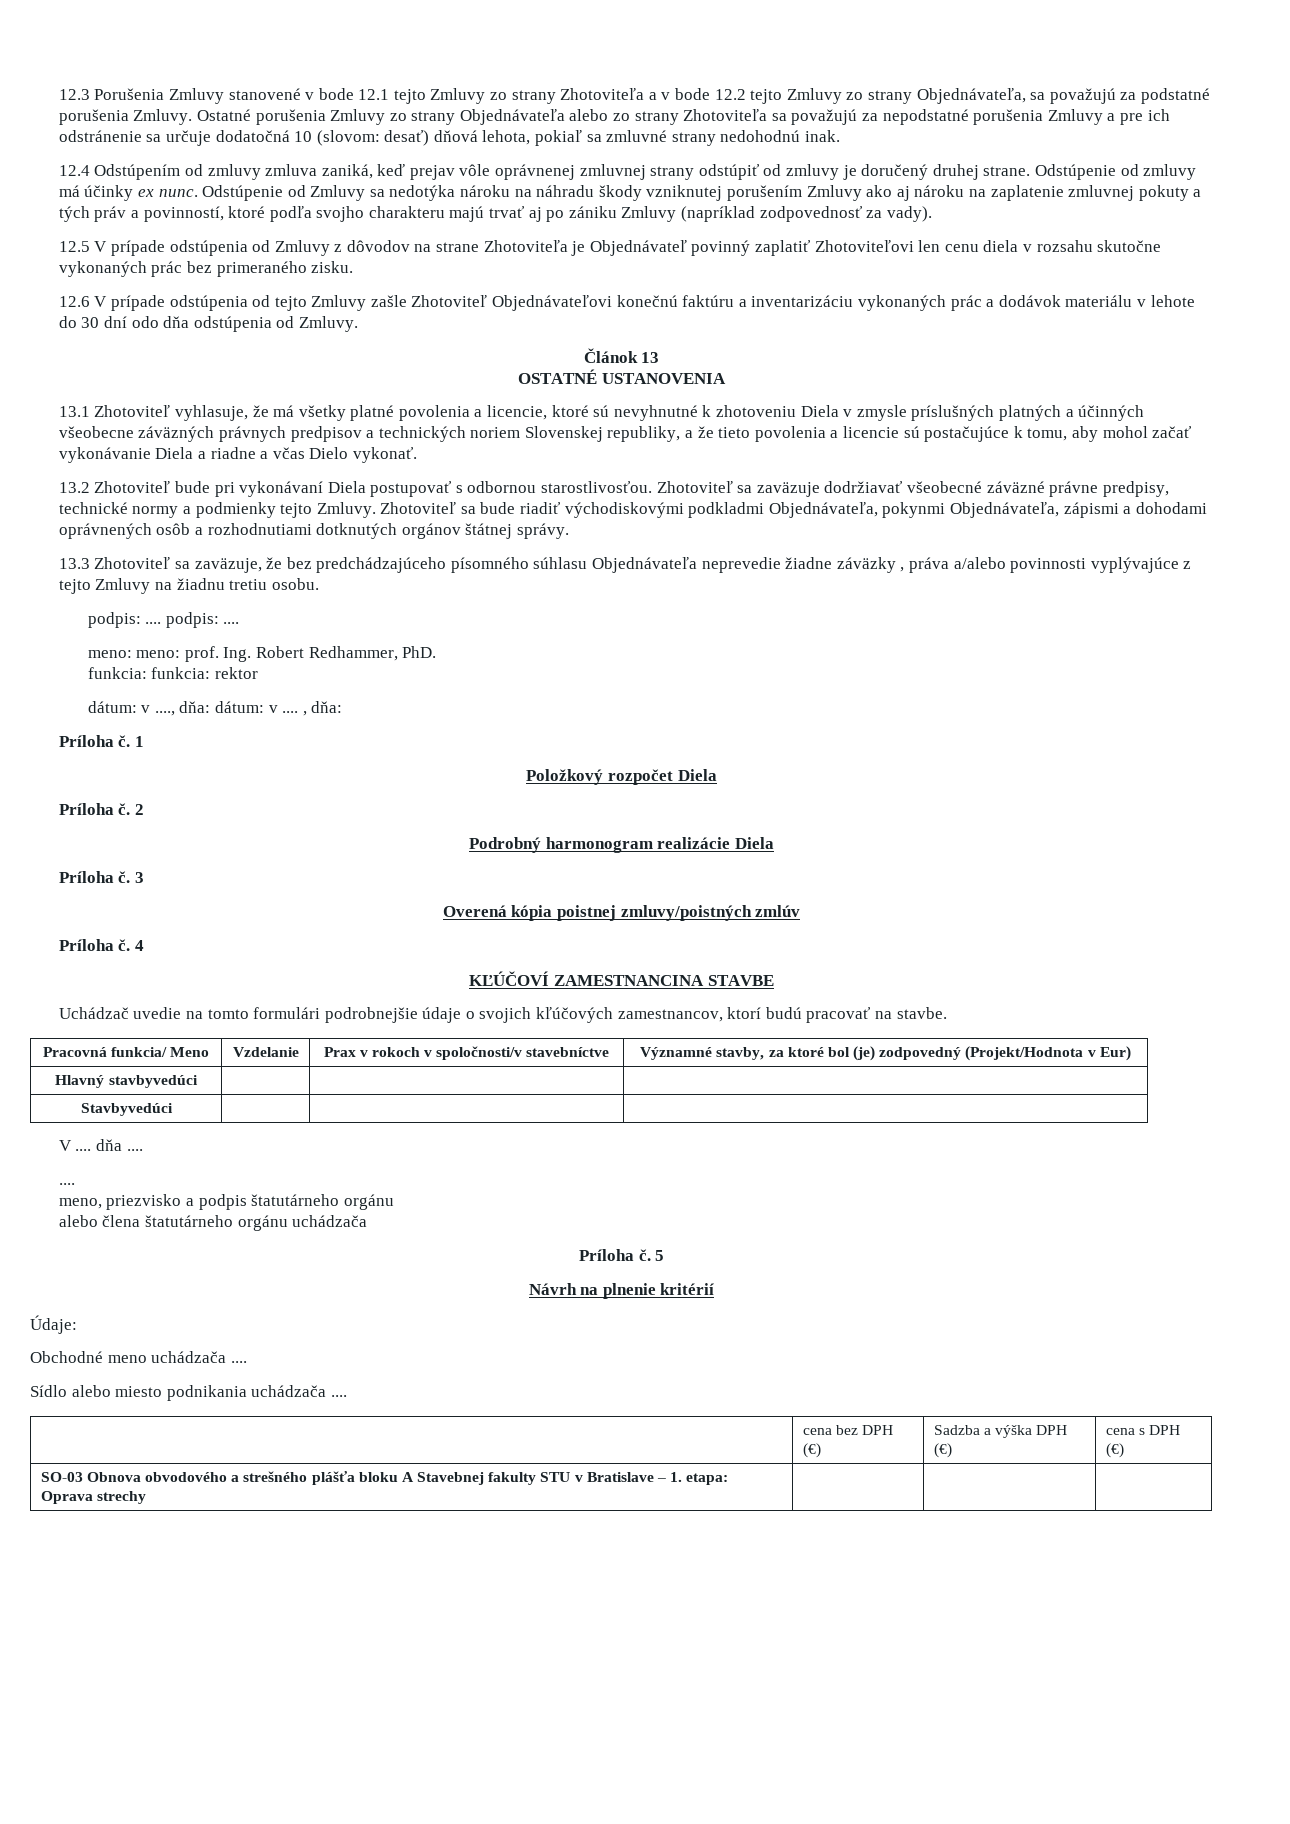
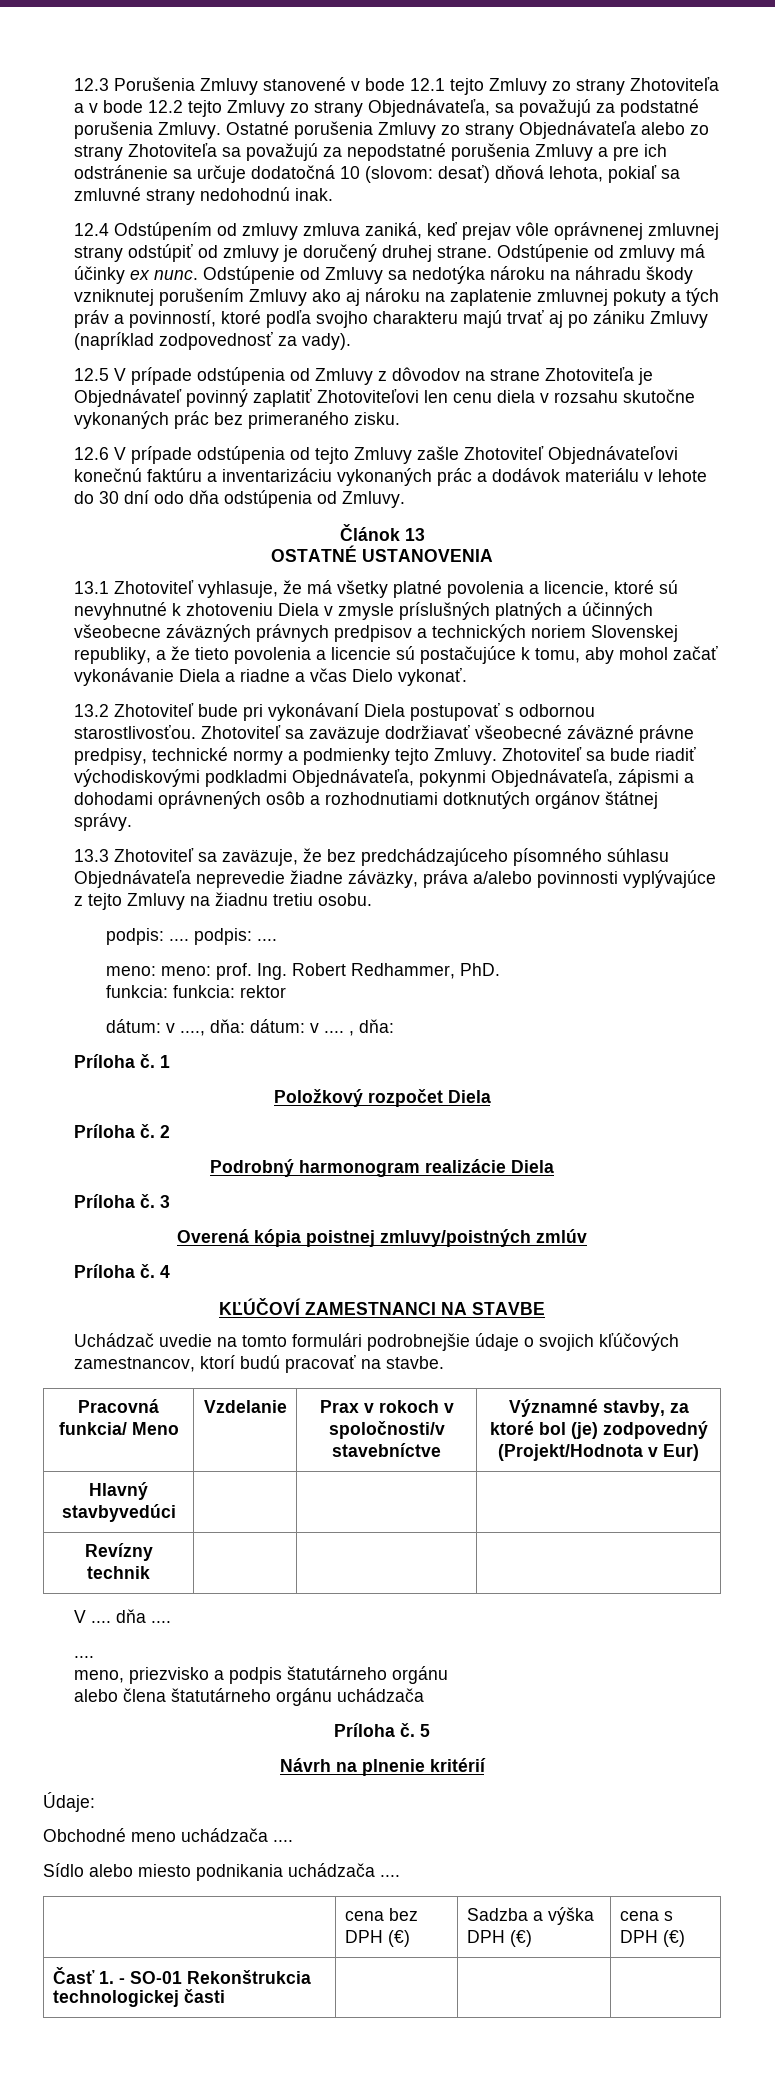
- 13.3 Zhotoviteľ sa zaväzuje, že bez predchádzajúceho písomného súhlasu Objednávateľa neprevedie žiadne záväzky , práva a/alebo povinnosti vyplývajúce z tejto Zmluvy na žiadnu tretiu osobu.
+ 13.3 Zhotoviteľ sa zaväzuje, že bez predchádzajúceho písomného súhlasu Objednávateľa neprevedie žiadne záväzky, práva a/alebo povinnosti vyplývajúce z tejto Zmluvy na žiadnu tretiu osobu.
- KĽÚČOVÍ ZAMESTNANCINA STAVBE
+ KĽÚČOVÍ ZAMESTNANCI NA STAVBE
- Stavbyvedúci | | |
+ Revízny technik | | |
- SO-03 Obnova obvodového a strešného plášťa bloku A Stavebnej fakulty STU v Bratislave – 1. etapa: Oprava strechy | | |
+ Časť 1. - SO-01 Rekonštrukcia technologickej časti | | |

